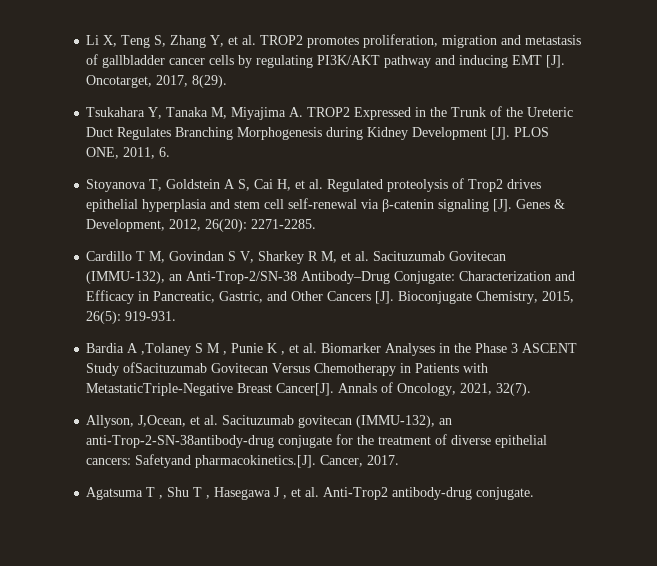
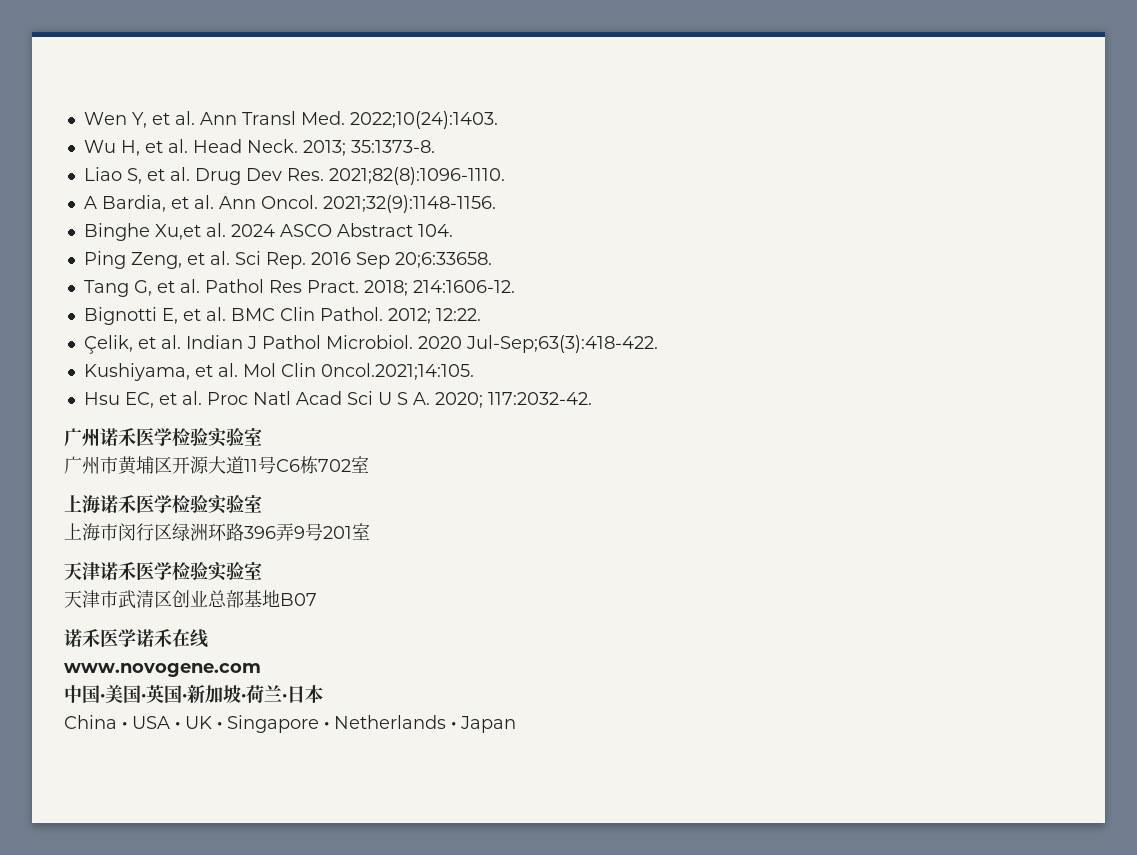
- Li X, Teng S, Zhang Y, et al. TROP2 promotes proliferation, migration and metastasis of gallbladder cancer cells by regulating PI3K/AKT pathway and inducing EMT [J]. Oncotarget, 2017, 8(29).
- Tsukahara Y, Tanaka M, Miyajima A. TROP2 Expressed in the Trunk of the Ureteric Duct Regulates Branching Morphogenesis during Kidney Development [J]. PLOS ONE, 2011, 6.
- Stoyanova T, Goldstein A S, Cai H, et al. Regulated proteolysis of Trop2 drives epithelial hyperplasia and stem cell self-renewal via β-catenin signaling [J]. Genes & Development, 2012, 26(20): 2271-2285.
- Cardillo T M, Govindan S V, Sharkey R M, et al. Sacituzumab Govitecan (IMMU-132), an Anti-Trop-2/SN-38 Antibody–Drug Conjugate: Characterization and Efficacy in Pancreatic, Gastric, and Other Cancers [J]. Bioconjugate Chemistry, 2015, 26(5): 919-931.
- Bardia A ,Tolaney S M , Punie K , et al. Biomarker Analyses in the Phase 3 ASCENT Study ofSacituzumab Govitecan Versus Chemotherapy in Patients with MetastaticTriple-Negative Breast Cancer[J]. Annals of Oncology, 2021, 32(7).
- Allyson, J,Ocean, et al. Sacituzumab govitecan (IMMU-132), an anti-Trop-2-SN-38antibody-drug conjugate for the treatment of diverse epithelial cancers: Safetyand pharmacokinetics.[J]. Cancer, 2017.
- Agatsuma T , Shu T , Hasegawa J , et al. Anti-Trop2 antibody-drug conjugate.
+ Wen Y, et al. Ann Transl Med. 2022;10(24):1403.
+ Wu H, et al. Head Neck. 2013; 35:1373-8.
+ Liao S, et al. Drug Dev Res. 2021;82(8):1096-1110.
+ A Bardia, et al. Ann Oncol. 2021;32(9):1148-1156.
+ Binghe Xu,et al. 2024 ASCO Abstract 104.
+ Ping Zeng, et al. Sci Rep. 2016 Sep 20;6:33658.
+ Tang G, et al. Pathol Res Pract. 2018; 214:1606-12.
+ Bignotti E, et al. BMC Clin Pathol. 2012; 12:22.
+ Çelik, et al. Indian J Pathol Microbiol. 2020 Jul-Sep;63(3):418-422.
+ Kushiyama, et al. Mol Clin 0ncol.2021;14:105.
+ Hsu EC, et al. Proc Natl Acad Sci U S A. 2020; 117:2032-42.
+ 广州诺禾医学检验实验室
+ 广州市黄埔区开源大道11号C6栋702室
+ 上海诺禾医学检验实验室
+ 上海市闵行区绿洲环路396弄9号201室
+ 天津诺禾医学检验实验室
+ 天津市武清区创业总部基地B07
+ 诺禾医学诺禾在线
+ www.novogene.com
+ 中国·美国·英国·新加坡·荷兰·日本
+ China · USA · UK · Singapore · Netherlands · Japan

